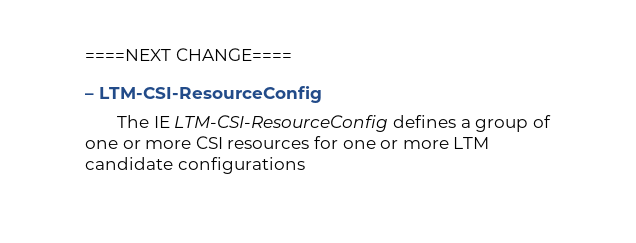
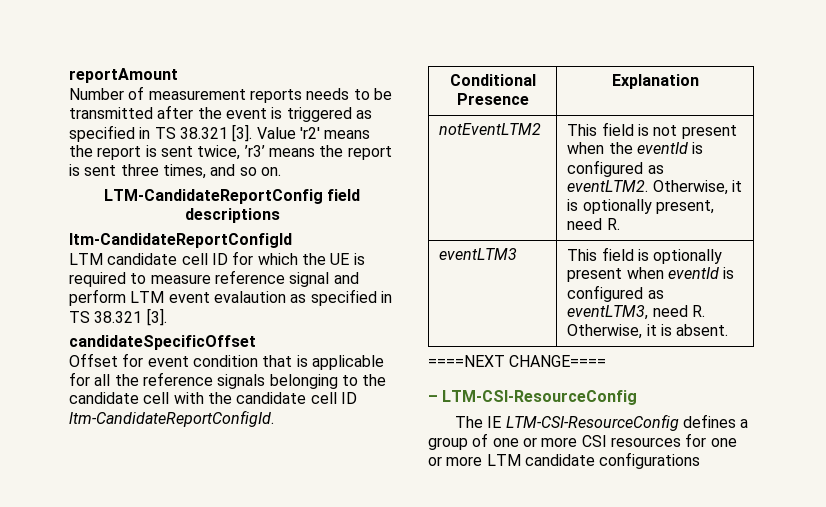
+ reportAmount
+ Number of measurement reports needs to be transmitted after the event is triggered as specified in TS 38.321 [3]. Value 'r2' means the report is sent twice, ’r3’ means the report is sent three times, and so on.
+ LTM-CandidateReportConfig field descriptions
+ ltm-CandidateReportConfigId
+ LTM candidate cell ID for which the UE is required to measure reference signal and perform LTM event evalaution as specified in TS 38.321 [3].
+ candidateSpecificOffset
+ Offset for event condition that is applicable for all the reference signals belonging to the candidate cell with the candidate cell ID ltm-CandidateReportConfigId.
+ Conditional Presence | Explanation
+ notEventLTM2 | This field is not present when the eventId is configured as eventLTM2. Otherwise, it is optionally present, need R.
+ eventLTM3 | This field is optionally present when eventId is configured as eventLTM3, need R. Otherwise, it is absent.

